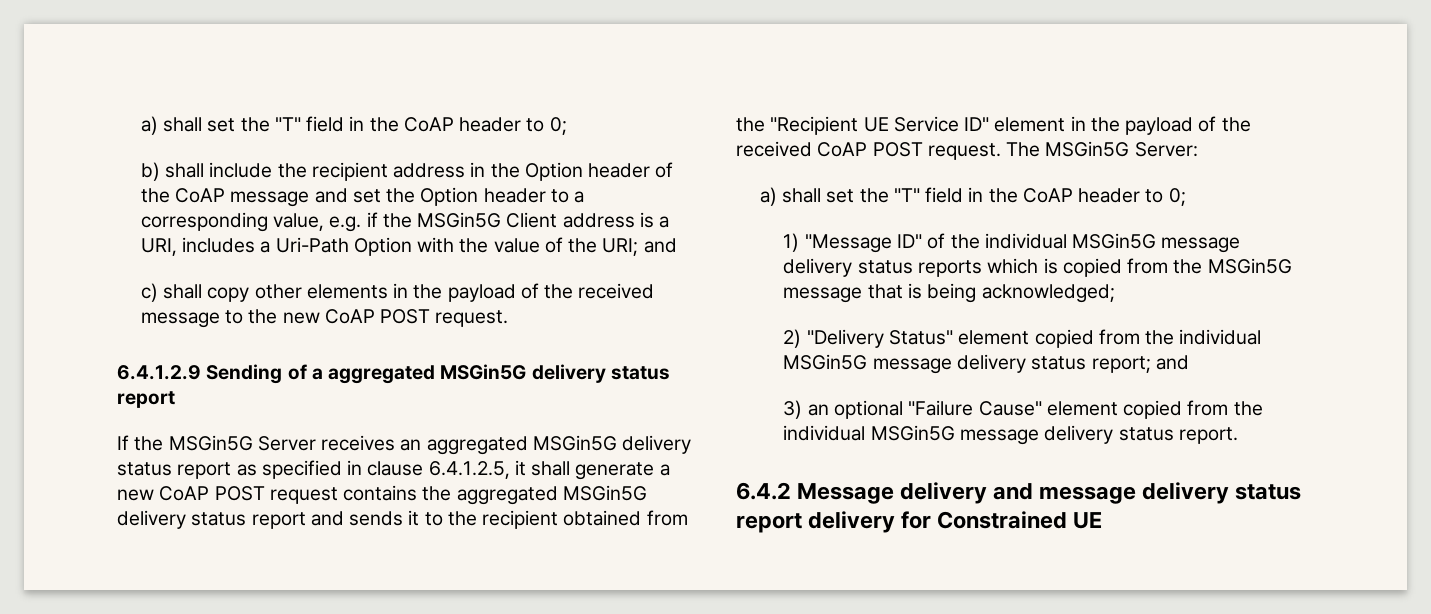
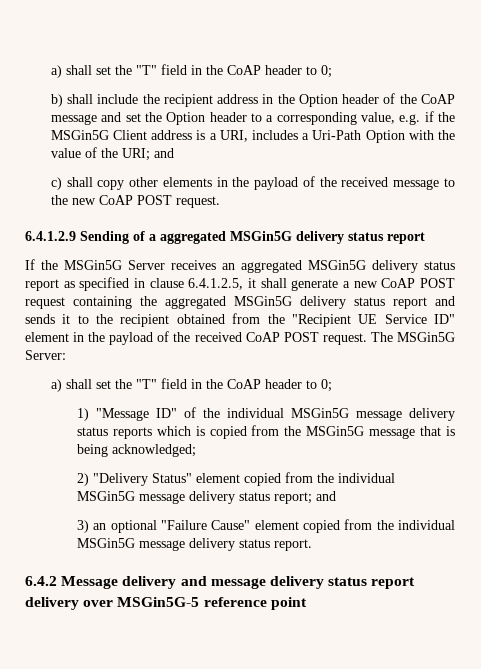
- If the MSGin5G Server receives an aggregated MSGin5G delivery status report as specified in clause 6.4.1.2.5, it shall generate a new CoAP POST request contains the aggregated MSGin5G delivery status report and sends it to the recipient obtained from the "Recipient UE Service ID" element in the payload of the received CoAP POST request.
+ If the MSGin5G Server receives an aggregated MSGin5G delivery status report as specified in clause 6.4.1.2.5, it shall generate a new CoAP POST request containing the aggregated MSGin5G delivery status report and sends it to the recipient obtained from the "Recipient UE Service ID" element in the payload of the received CoAP POST request.
- 6.4.2 Message delivery and message delivery status report delivery for Constrained UE
+ 6.4.2 Message delivery and message delivery status report delivery over MSGin5G-5 reference point

